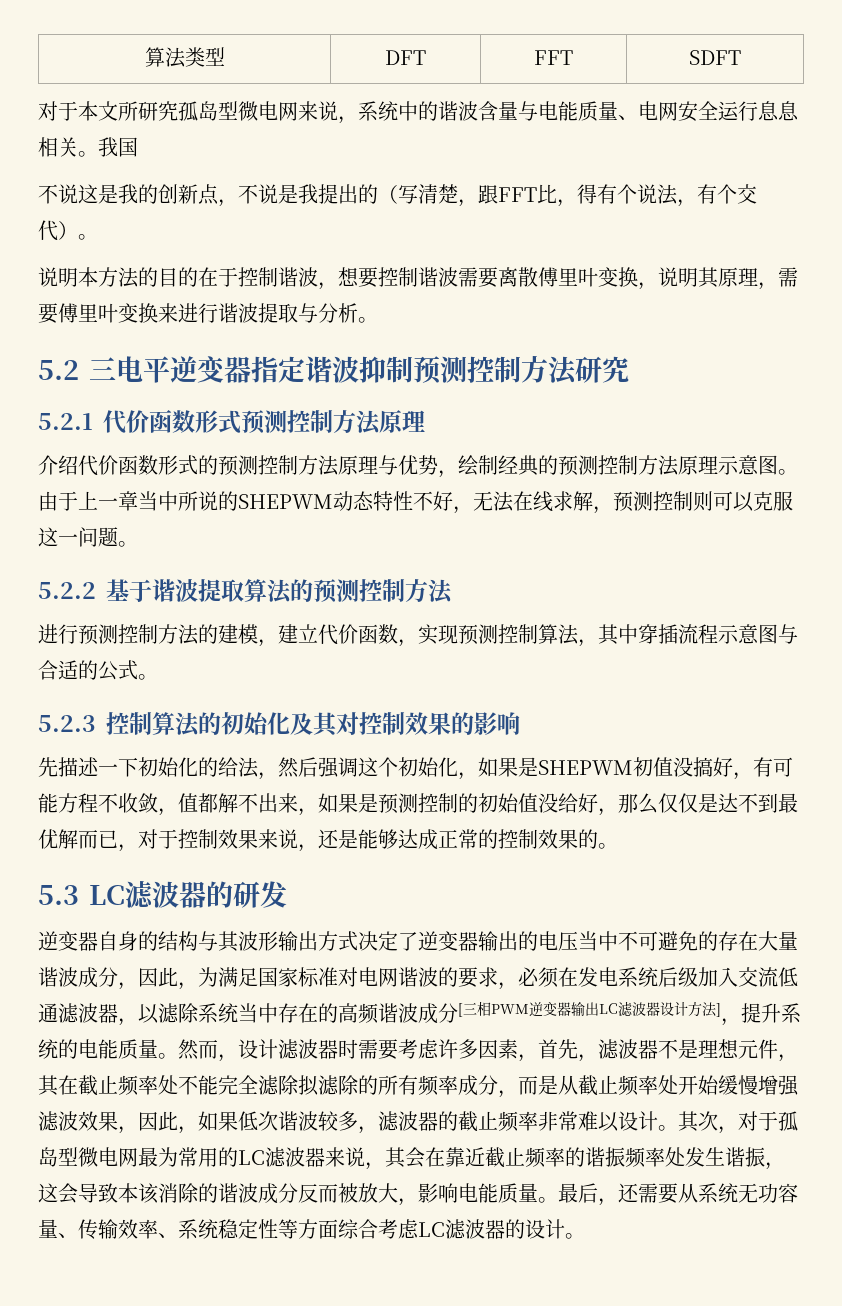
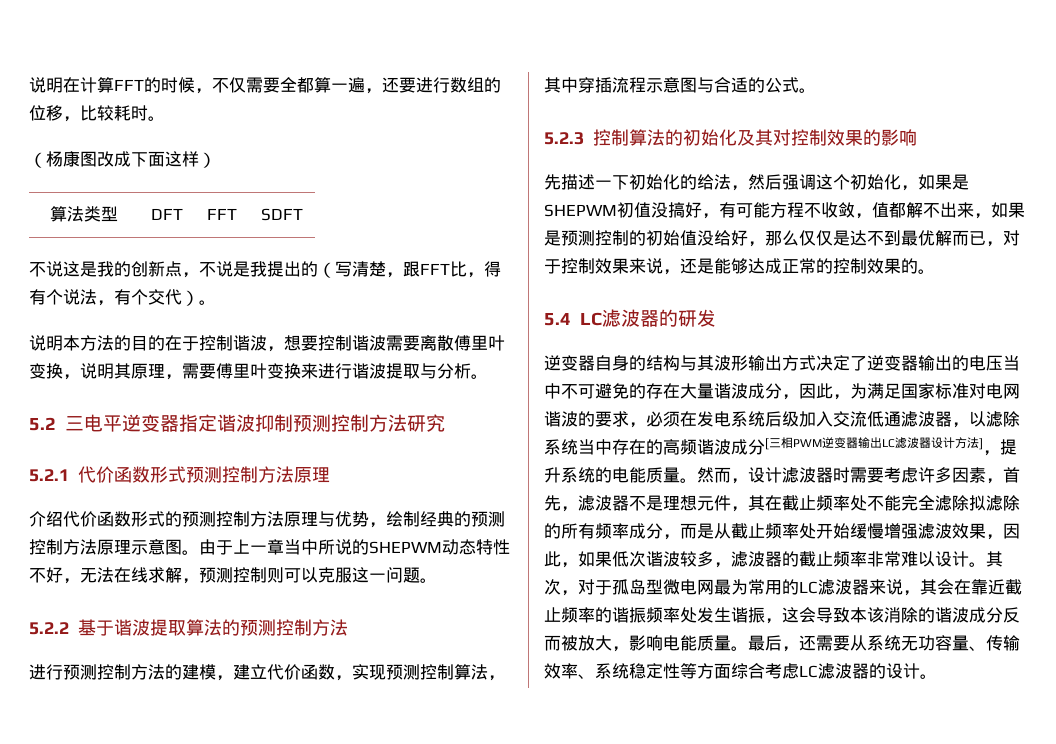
+ 说明在计算FFT的时候，不仅需要全都算一遍，还要进行数组的位移，比较耗时。
+ （杨康图改成下面这样）
- 对于本文所研究孤岛型微电网来说，系统中的谐波含量与电能质量、电网安全运行息息相关。我国
- 5.3 LC滤波器的研发
+ 5.4 LC滤波器的研发

